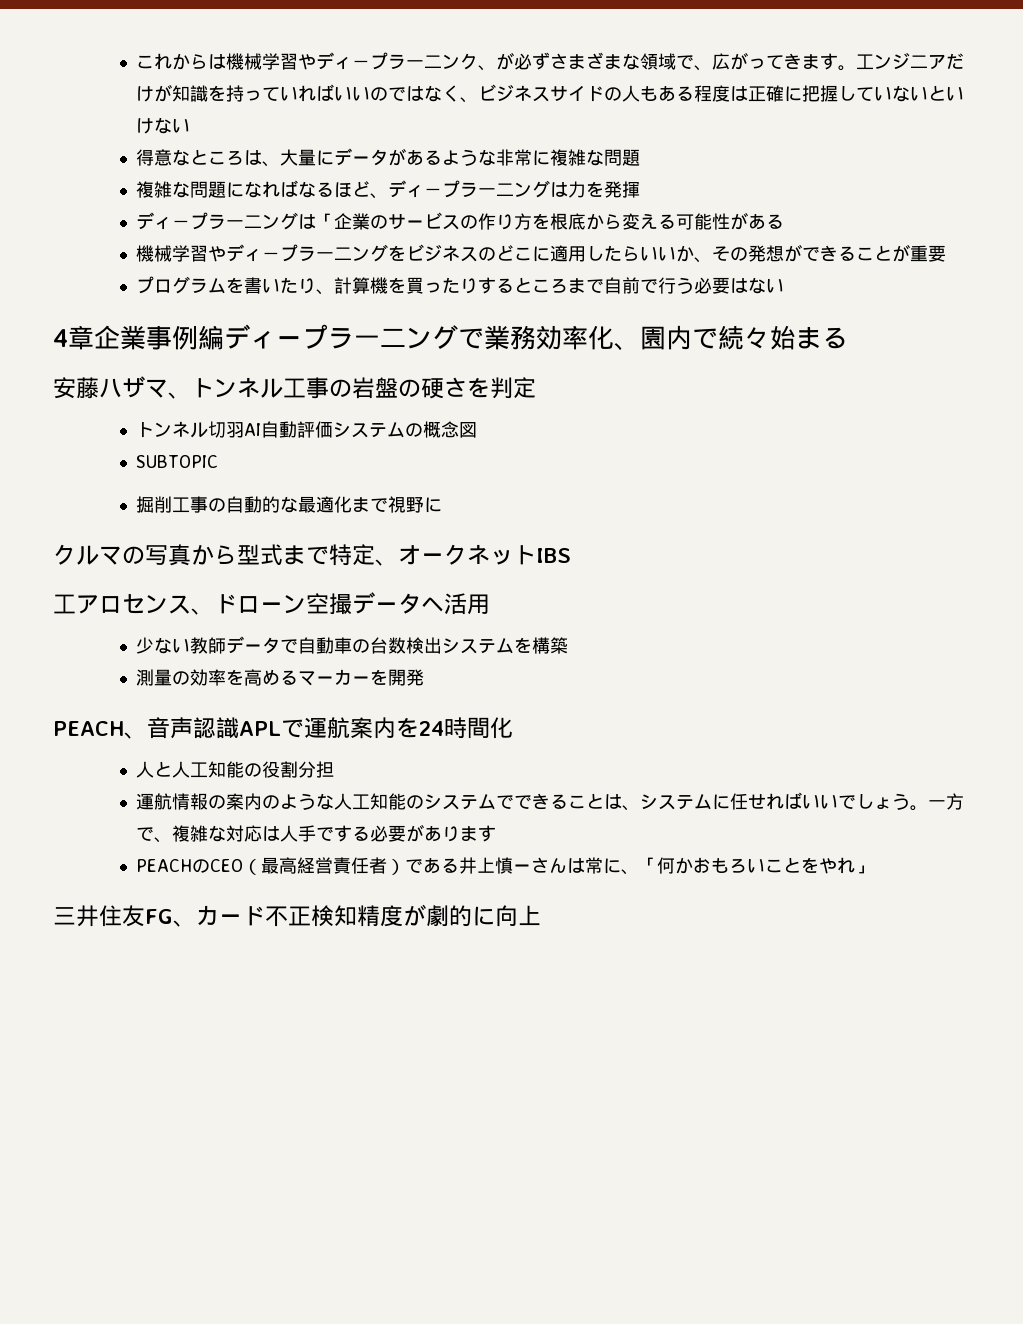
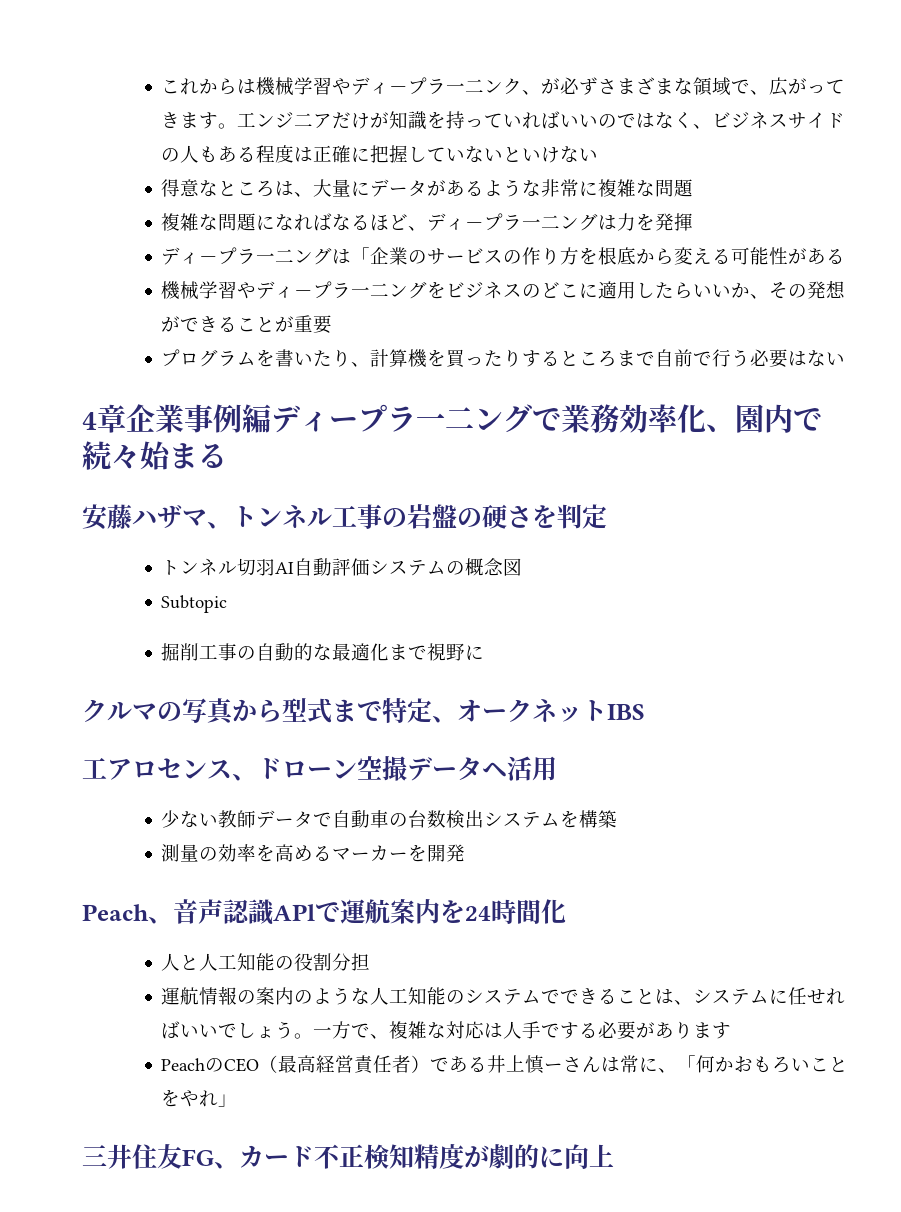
- SUBTOPIC
+ Subtopic
- PEACH、音声認識APLで運航案内を24時間化
+ Peach、音声認識APlで運航案内を24時間化
- PEACHのCEO（最高経営責任者）である井上慎ーさんは常に、「何かおもろいことをやれ」
+ PeachのCEO（最高経営責任者）である井上慎ーさんは常に、「何かおもろいことをやれ」

